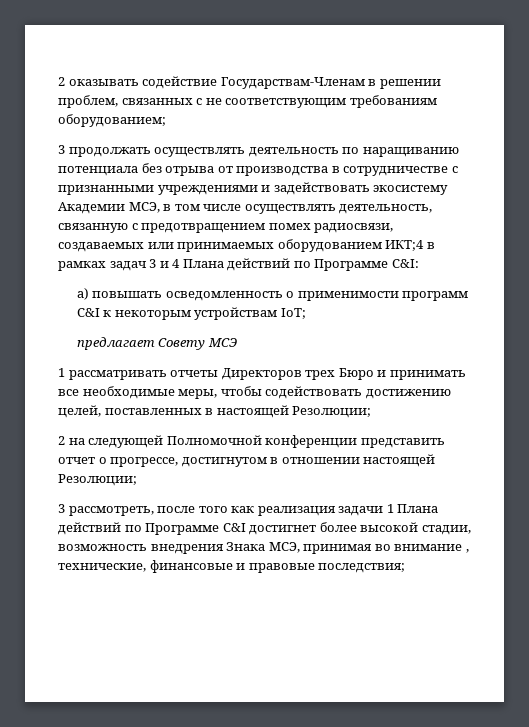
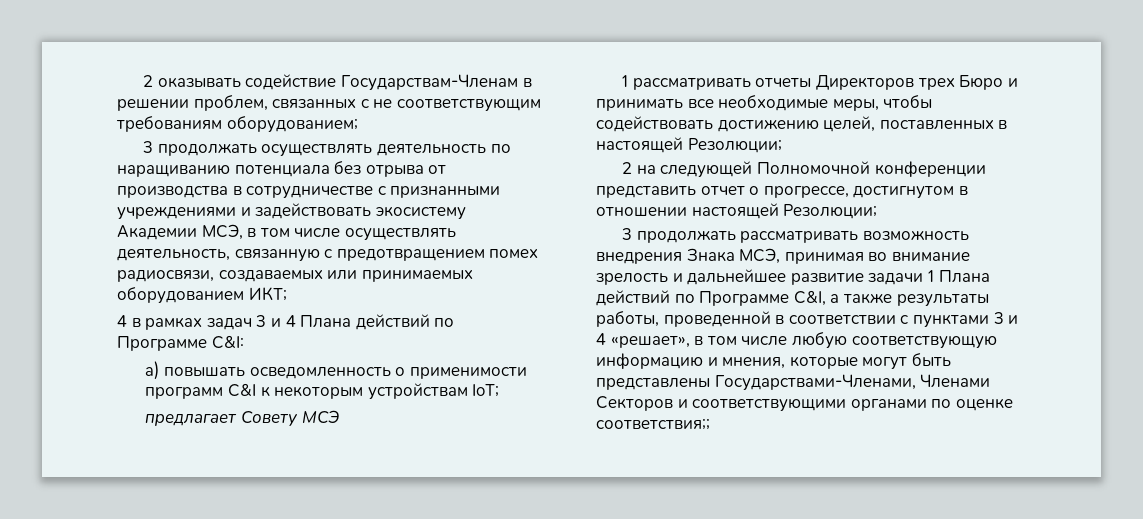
- 3 продолжать осуществлять деятельность по наращиванию потенциала без отрыва от производства в сотрудничестве с признанными учреждениями и задействовать экосистему Академии МСЭ, в том числе осуществлять деятельность, связанную с предотвращением помех радиосвязи, создаваемых или принимаемых оборудованием ИКТ;4 в рамках задач 3 и 4 Плана действий по Программе C&I:
+ 3 продолжать осуществлять деятельность по наращиванию потенциала без отрыва от производства в сотрудничестве с признанными учреждениями и задействовать экосистему Академии МСЭ, в том числе осуществлять деятельность, связанную с предотвращением помех радиосвязи, создаваемых или принимаемых оборудованием ИКТ;
+ 4 в рамках задач 3 и 4 Плана действий по Программе C&I:
- 3 рассмотреть, после того как реализация задачи 1 Плана действий по Программе C&I достигнет более высокой стадии, возможность внедрения Знака МСЭ, принимая во внимание , технические, финансовые и правовые последствия;
+ 3 продолжать рассматривать возможность внедрения Знака МСЭ, принимая во внимание зрелость и дальнейшее развитие задачи 1 Плана действий по Программе C&I, а также результаты работы, проведенной в соответствии с пунктами 3 и 4 «решает», в том числе любую соответствующую информацию и мнения, которые могут быть представлены Государствами-Членами, Членами Секторов и соответствующими органами по оценке соответствия;;

